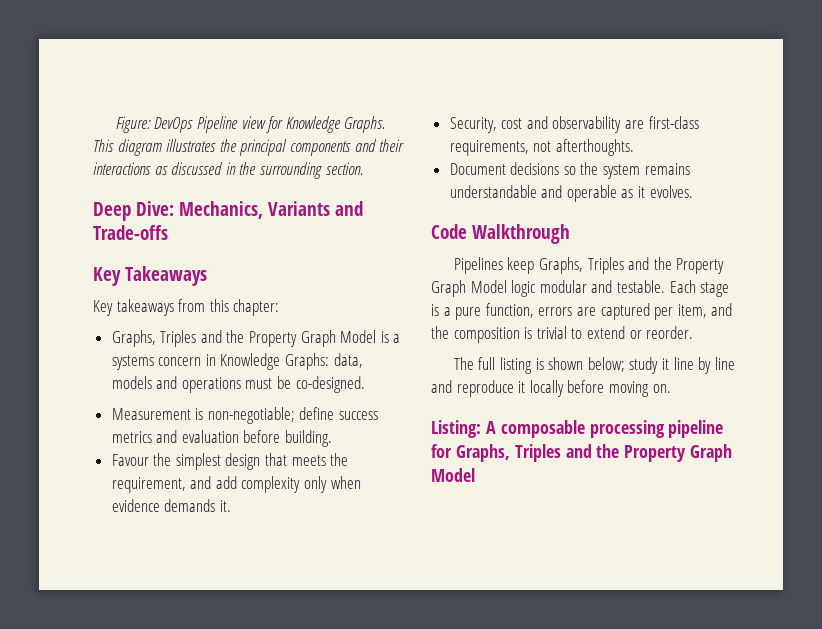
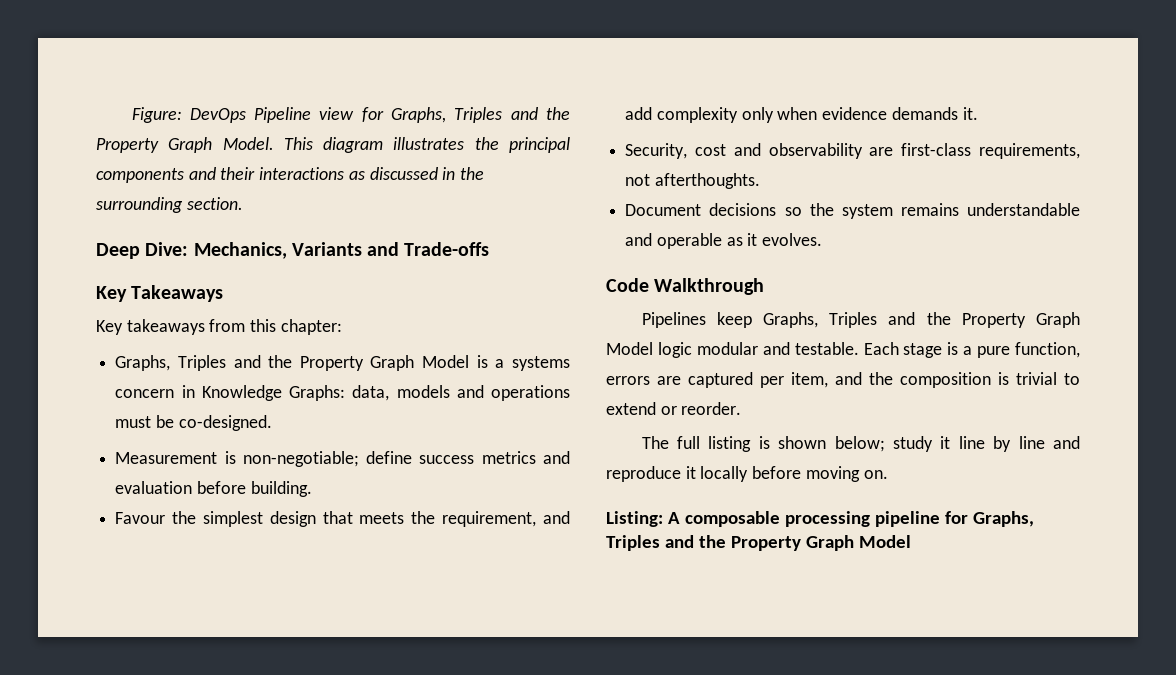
- Figure: DevOps Pipeline view for Knowledge Graphs.
+ Figure: DevOps Pipeline view for Graphs, Triples and the Property Graph Model.

